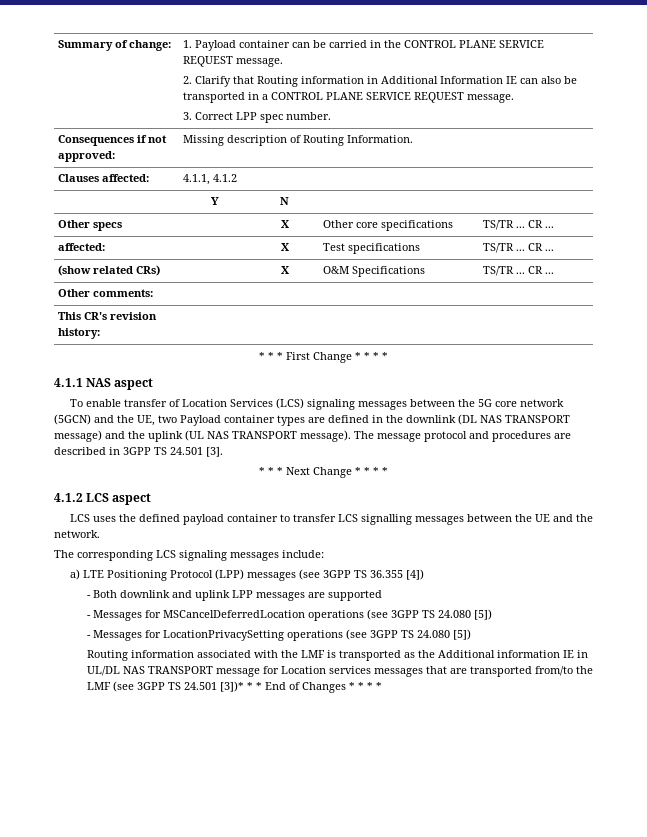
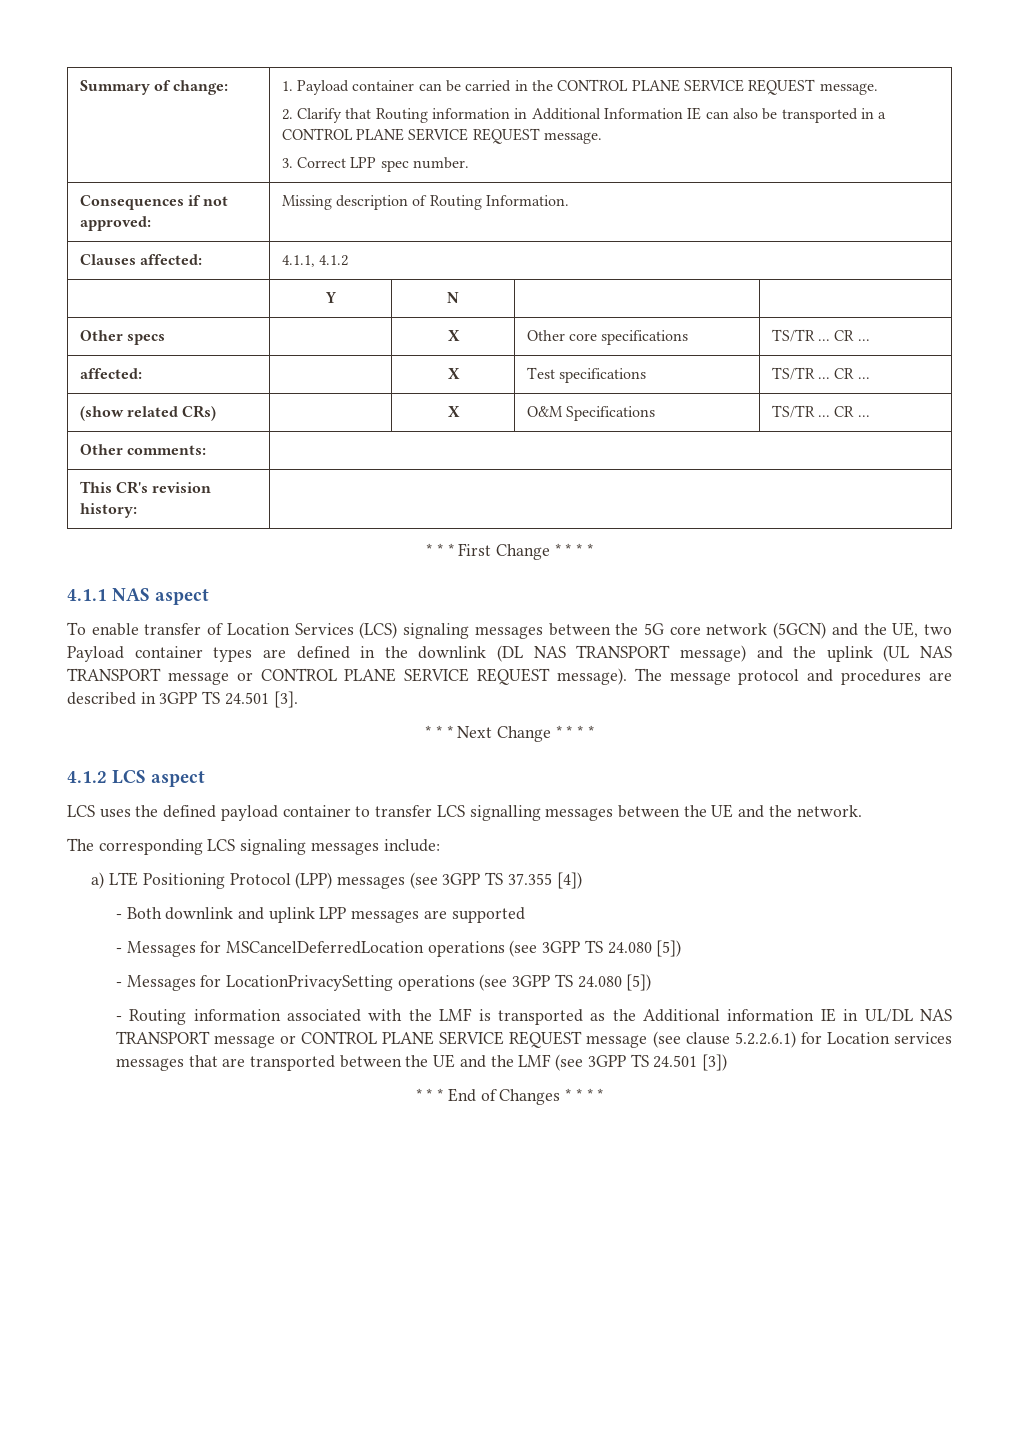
- To enable transfer of Location Services (LCS) signaling messages between the 5G core network (5GCN) and the UE, two Payload container types are defined in the downlink (DL NAS TRANSPORT message) and the uplink (UL NAS TRANSPORT message).
+ To enable transfer of Location Services (LCS) signaling messages between the 5G core network (5GCN) and the UE, two Payload container types are defined in the downlink (DL NAS TRANSPORT message) and the uplink (UL NAS TRANSPORT message or CONTROL PLANE SERVICE REQUEST message).
- a) LTE Positioning Protocol (LPP) messages (see 3GPP TS 36.355 [4])
+ a) LTE Positioning Protocol (LPP) messages (see 3GPP TS 37.355 [4])
- Routing information associated with the LMF is transported as the Additional information IE in UL/DL NAS TRANSPORT message for Location services messages that are transported from/to the LMF (see 3GPP TS 24.501 [3])* * * End of Changes * * * *
+ - Routing information associated with the LMF is transported as the Additional information IE in UL/DL NAS TRANSPORT message or CONTROL PLANE SERVICE REQUEST message (see clause 5.2.2.6.1) for Location services messages that are transported between the UE and the LMF (see 3GPP TS 24.501 [3])
+ * * * End of Changes * * * *

